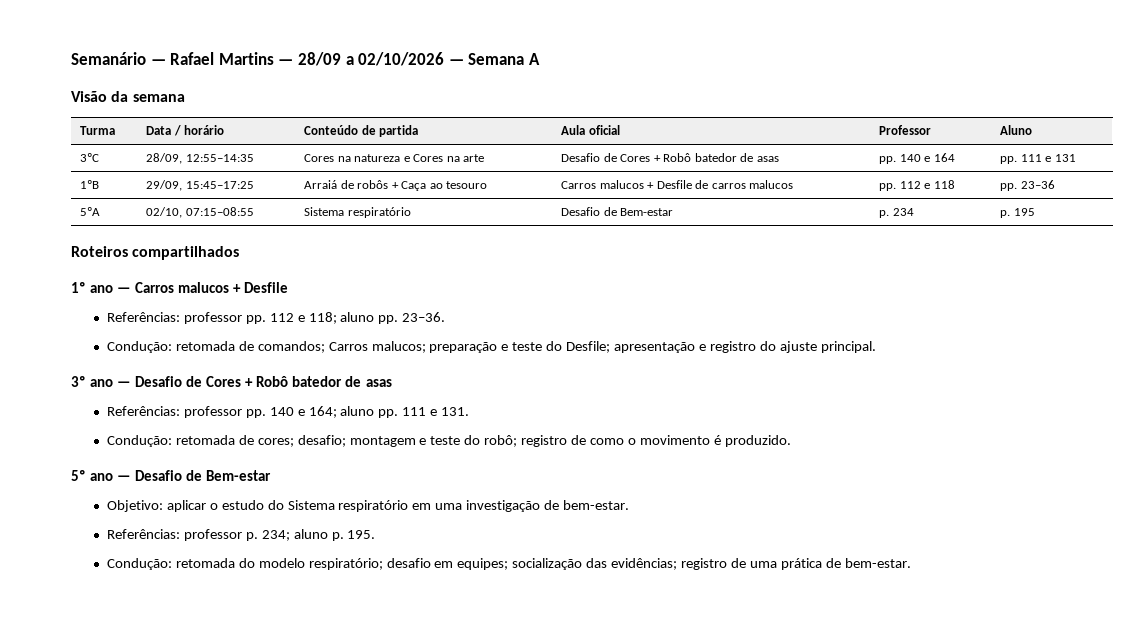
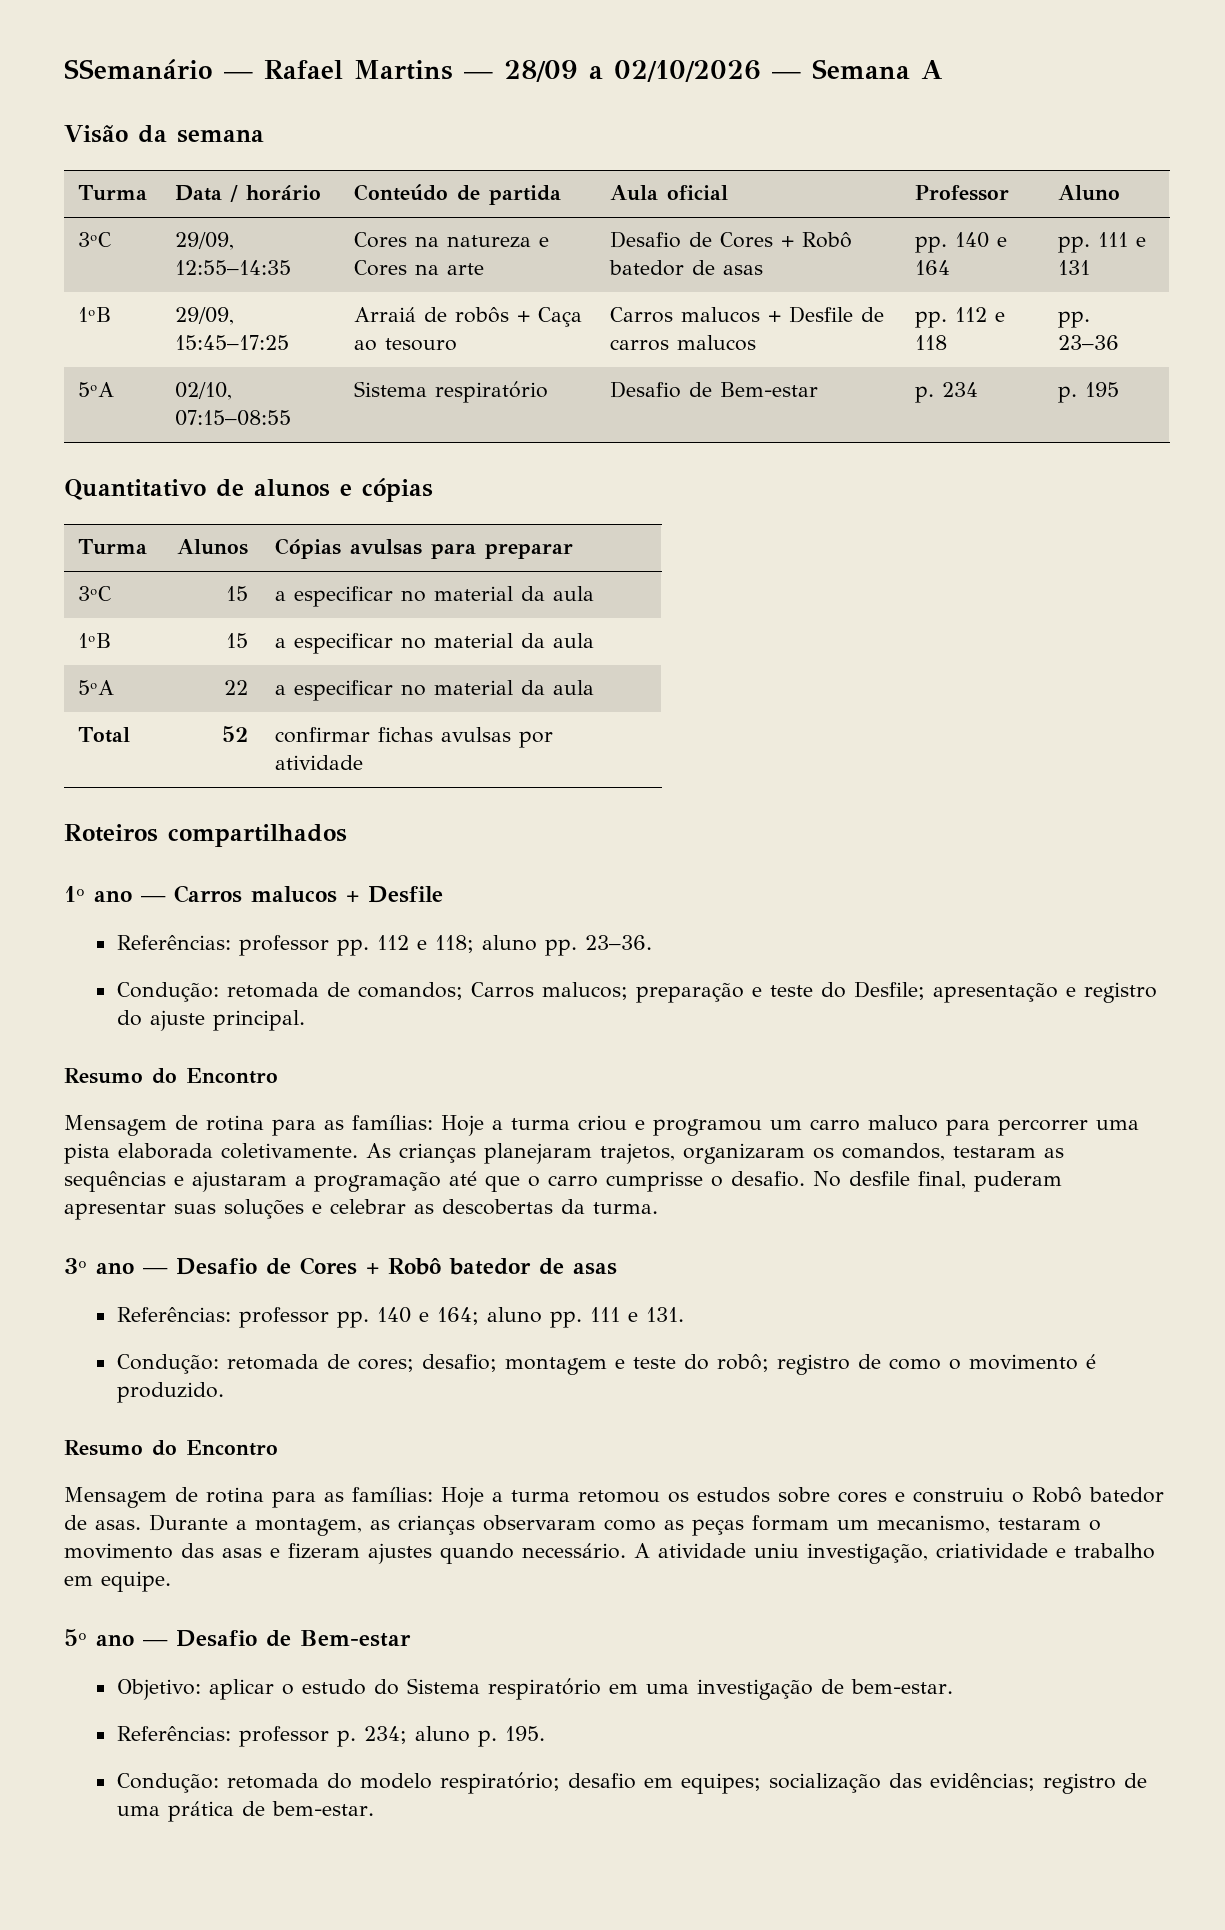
- Semanário — Rafael Martins — 28/09 a 02/10/2026 — Semana A
+ SSemanário — Rafael Martins — 28/09 a 02/10/2026 — Semana A
- 3ºC | 28/09, 12:55–14:35 | Cores na natureza e Cores na arte | Desafio de Cores + Robô batedor de asas | pp. 140 e 164 | pp. 111 e 131
+ 3ºC | 29/09, 12:55–14:35 | Cores na natureza e Cores na arte | Desafio de Cores + Robô batedor de asas | pp. 140 e 164 | pp. 111 e 131
+ Quantitativo de alunos e cópias
+ Turma | Alunos | Cópias avulsas para preparar
+ 3ºC | 15 | a especificar no material da aula
+ 1ºB | 15 | a especificar no material da aula
+ 5ºA | 22 | a especificar no material da aula
+ Total | 52 | confirmar fichas avulsas por atividade
  Condução: retomada de comandos; Carros malucos; preparação e teste do Desfile; apresentação e registro do ajuste principal.
+ Resumo do Encontro
+ Mensagem de rotina para as famílias: Hoje a turma criou e programou um carro maluco para percorrer uma pista elaborada coletivamente. As crianças planejaram trajetos, organizaram os comandos, testaram as sequências e ajustaram a programação até que o carro cumprisse o desafio. No desfile final, puderam apresentar suas soluções e celebrar as descobertas da turma.
  Condução: retomada de cores; desafio; montagem e teste do robô; registro de como o movimento é produzido.
+ Resumo do Encontro
+ Mensagem de rotina para as famílias: Hoje a turma retomou os estudos sobre cores e construiu o Robô batedor de asas. Durante a montagem, as crianças observaram como as peças formam um mecanismo, testaram o movimento das asas e fizeram ajustes quando necessário. A atividade uniu investigação, criatividade e trabalho em equipe.

